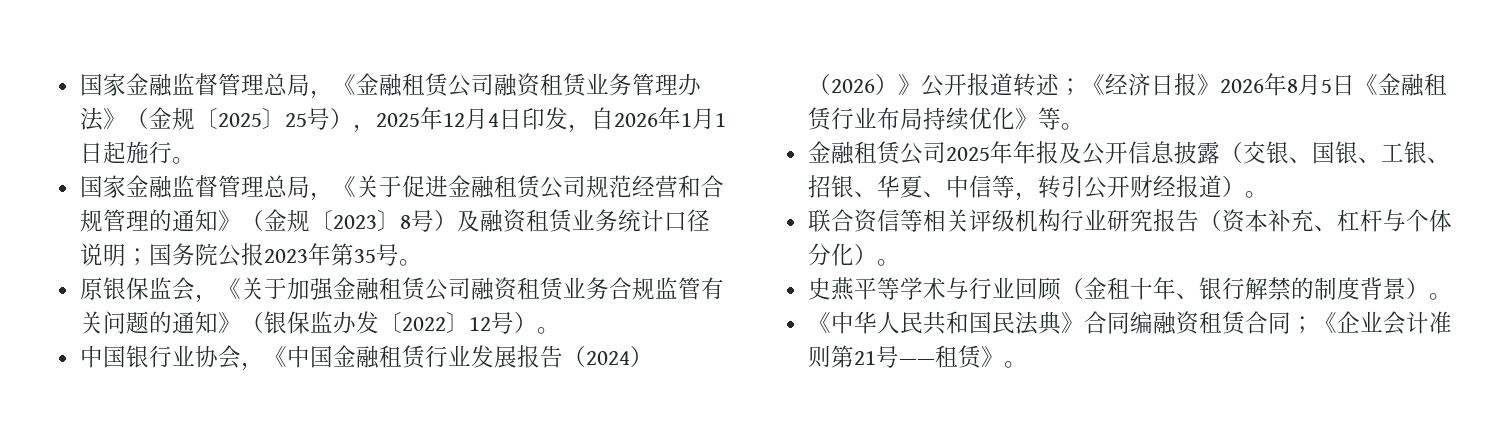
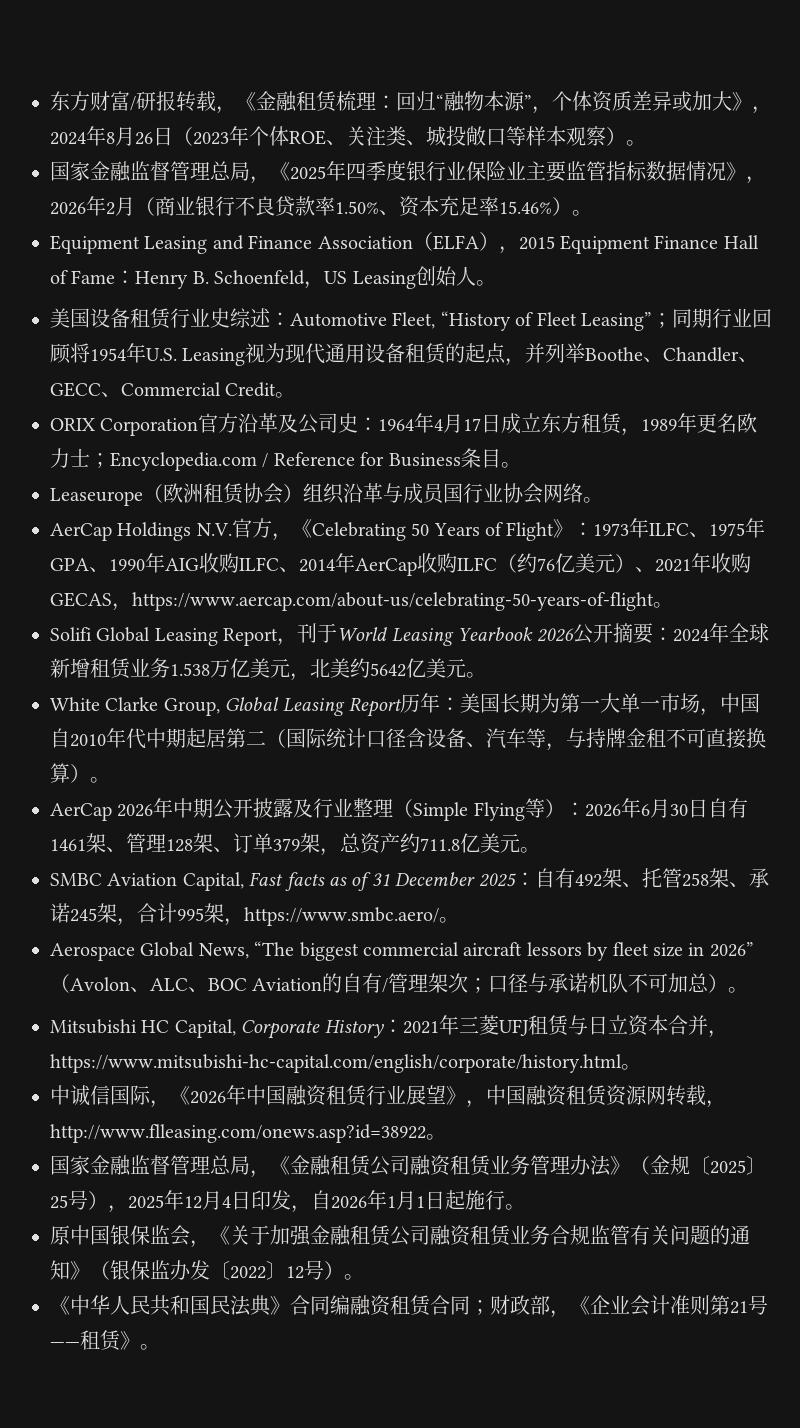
+ 东方财富/研报转载，《金融租赁梳理：回归“融物本源”，个体资质差异或加大》，2024年8月26日（2023年个体ROE、关注类、城投敞口等样本观察）。
+ 国家金融监督管理总局，《2025年四季度银行业保险业主要监管指标数据情况》，2026年2月（商业银行不良贷款率1.50%、资本充足率15.46%）。
+ Equipment Leasing and Finance Association（ELFA），2015 Equipment Finance Hall of Fame：Henry B. Schoenfeld，US Leasing创始人。
+ 美国设备租赁行业史综述：Automotive Fleet, “History of Fleet Leasing”；同期行业回顾将1954年U.S. Leasing视为现代通用设备租赁的起点，并列举Boothe、Chandler、GECC、Commercial Credit。
+ ORIX Corporation官方沿革及公司史：1964年4月17日成立东方租赁，1989年更名欧力士；Encyclopedia.com / Reference for Business条目。
+ Leaseurope（欧洲租赁协会）组织沿革与成员国行业协会网络。
+ AerCap Holdings N.V.官方，《Celebrating 50 Years of Flight》：1973年ILFC、1975年GPA、1990年AIG收购ILFC、2014年AerCap收购ILFC（约76亿美元）、2021年收购GECAS，https://www.aercap.com/about-us/celebrating-50-years-of-flight。
+ Solifi Global Leasing Report，刊于World Leasing Yearbook 2026公开摘要：2024年全球新增租赁业务1.538万亿美元，北美约5642亿美元。
+ White Clarke Group, Global Leasing Report历年：美国长期为第一大单一市场，中国自2010年代中期起居第二（国际统计口径含设备、汽车等，与持牌金租不可直接换算）。
+ AerCap 2026年中期公开披露及行业整理（Simple Flying等）：2026年6月30日自有1461架、管理128架、订单379架，总资产约711.8亿美元。
+ SMBC Aviation Capital, Fast facts as of 31 December 2025：自有492架、托管258架、承诺245架，合计995架，https://www.smbc.aero/。
+ Aerospace Global News, “The biggest commercial aircraft lessors by fleet size in 2026”（Avolon、ALC、BOC Aviation的自有/管理架次；口径与承诺机队不可加总）。
+ Mitsubishi HC Capital, Corporate History：2021年三菱UFJ租赁与日立资本合并，https://www.mitsubishi-hc-capital.com/english/corporate/history.html。
+ 中诚信国际，《2026年中国融资租赁行业展望》，中国融资租赁资源网转载，http://www.flleasing.com/onews.asp?id=38922。
- 国家金融监督管理总局，《关于促进金融租赁公司规范经营和合规管理的通知》（金规〔2023〕8号）及融资租赁业务统计口径说明；国务院公报2023年第35号。
- 原银保监会，《关于加强金融租赁公司融资租赁业务合规监管有关问题的通知》（银保监办发〔2022〕12号）。
+ 原中国银保监会，《关于加强金融租赁公司融资租赁业务合规监管有关问题的通知》（银保监办发〔2022〕12号）。
- 中国银行业协会，《中国金融租赁行业发展报告（2024）（2026）》公开报道转述；《经济日报》2026年8月5日《金融租赁行业布局持续优化》等。
- 金融租赁公司2025年年报及公开信息披露（交银、国银、工银、招银、华夏、中信等，转引公开财经报道）。
- 联合资信等相关评级机构行业研究报告（资本补充、杠杆与个体分化）。
- 史燕平等学术与行业回顾（金租十年、银行解禁的制度背景）。
- 《中华人民共和国民法典》合同编融资租赁合同；《企业会计准则第21号——租赁》。
+ 《中华人民共和国民法典》合同编融资租赁合同；财政部，《企业会计准则第21号——租赁》。

